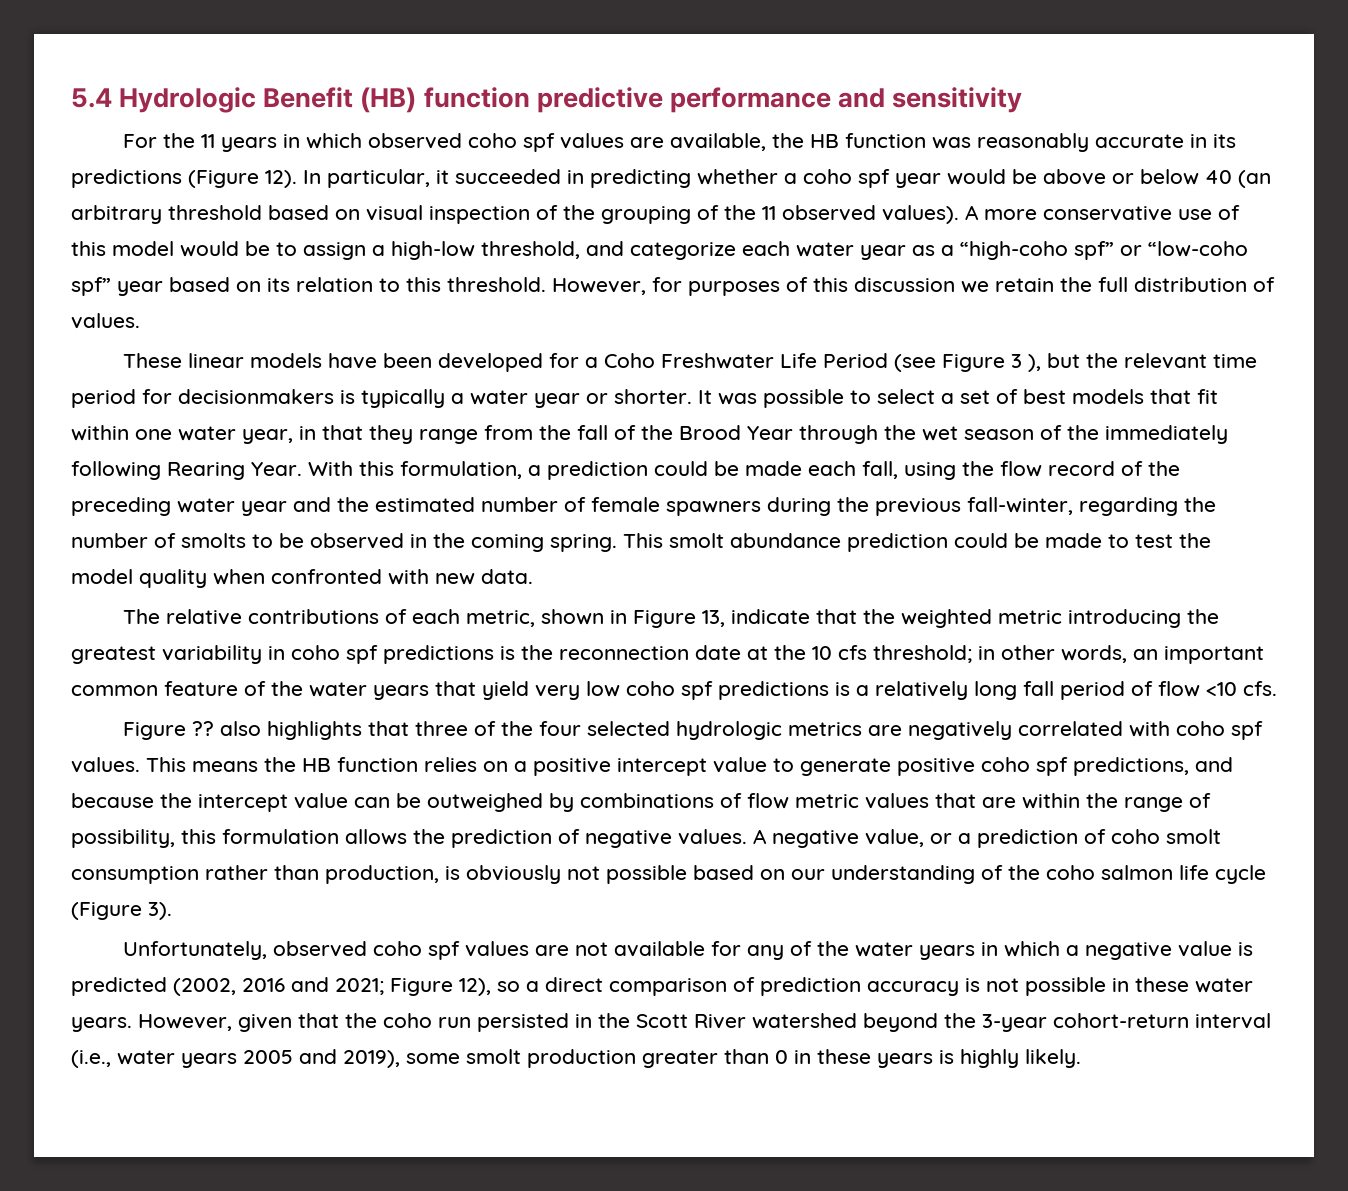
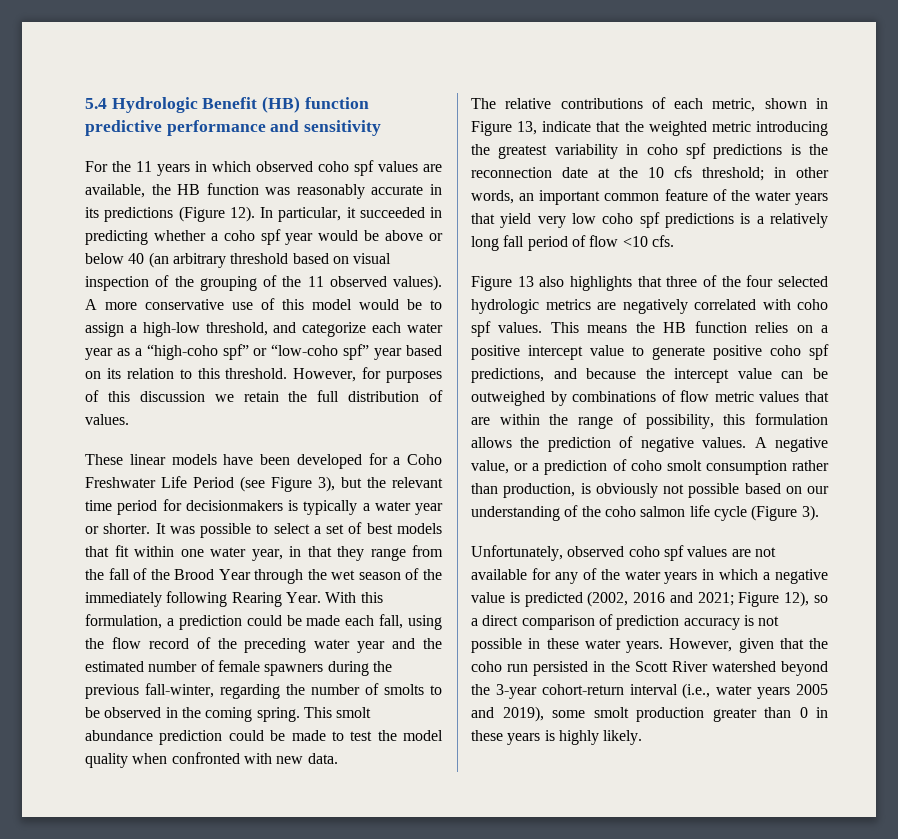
- These linear models have been developed for a Coho Freshwater Life Period (see Figure 3 ), but the relevant time period for decisionmakers is typically a water year or shorter.
+ These linear models have been developed for a Coho Freshwater Life Period (see Figure 3), but the relevant time period for decisionmakers is typically a water year or shorter.
- Figure ?? also highlights that three of the four selected hydrologic metrics are negatively correlated with coho spf values.
+ Figure 13 also highlights that three of the four selected hydrologic metrics are negatively correlated with coho spf values.

